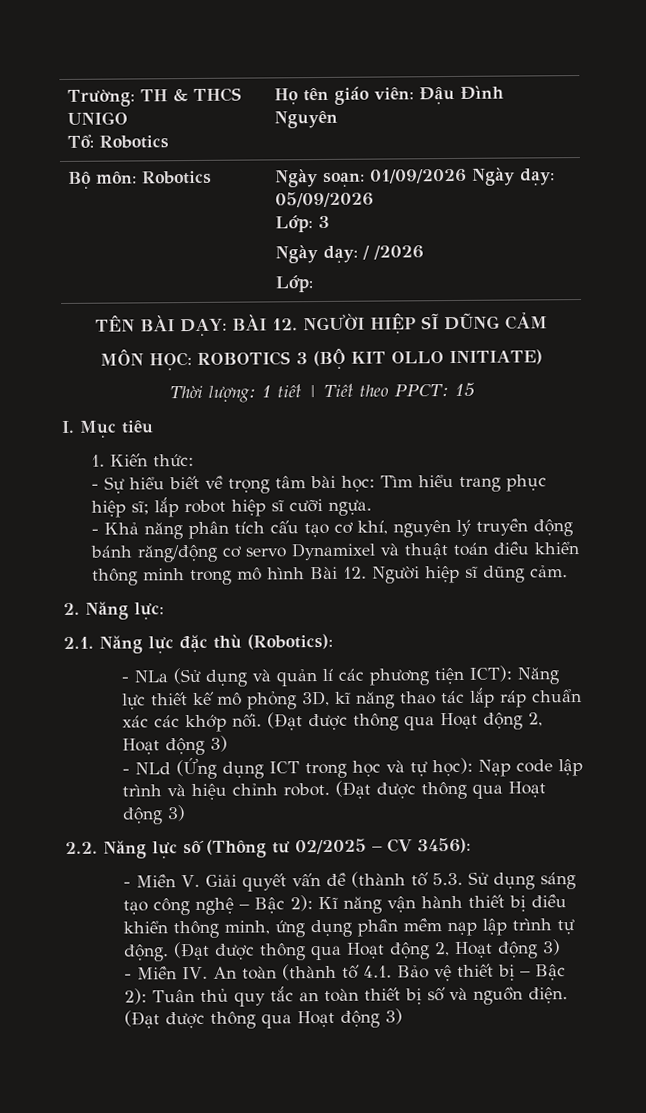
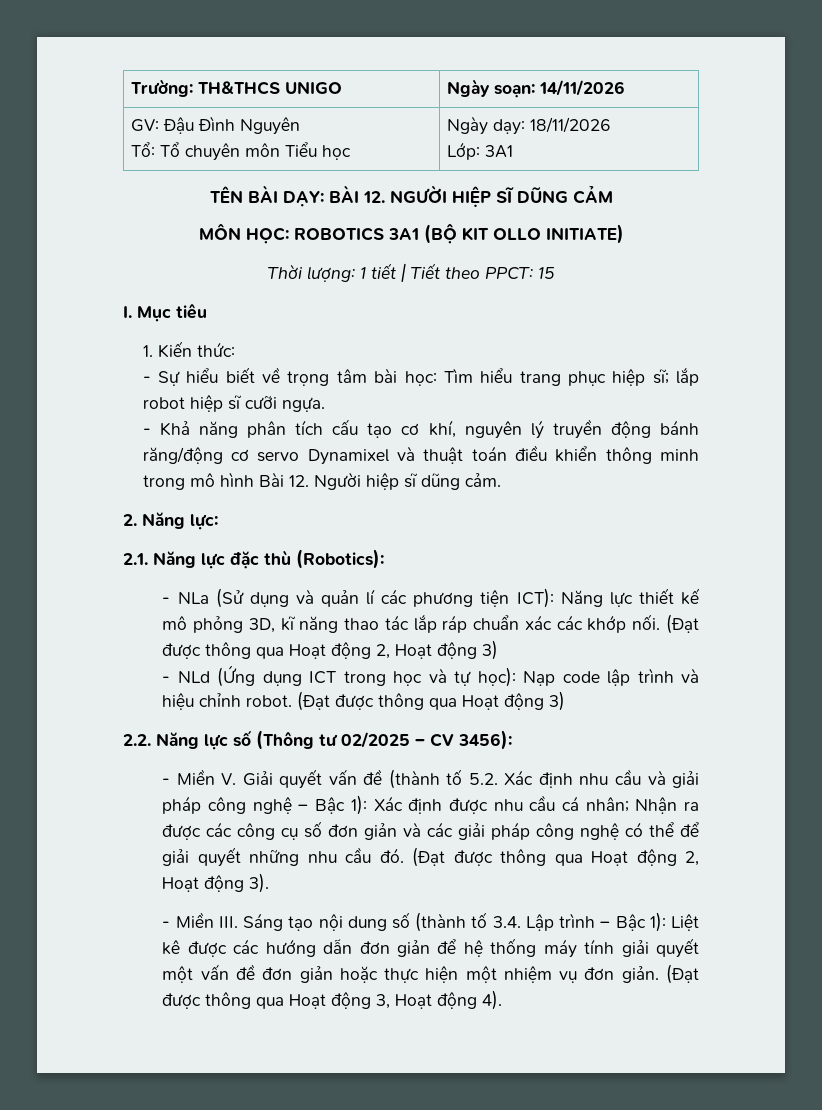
- Trường: TH & THCS UNIGO
- Tổ: Robotics | Họ tên giáo viên: Đậu Đình Nguyên
- Bộ môn: Robotics | Ngày soạn: 01/09/2026 Ngày dạy: 05/09/2026
- Lớp: 3
- Ngày dạy: / /2026
- Lớp:
+ Trường: TH&THCS UNIGO | Ngày soạn: 14/11/2026
+ GV: Đậu Đình Nguyên
+ Tổ: Tổ chuyên môn Tiểu học | Ngày dạy: 18/11/2026
+ Lớp: 3A1
- MÔN HỌC: ROBOTICS 3 (BỘ KIT OLLO INITIATE)
+ MÔN HỌC: ROBOTICS 3A1 (BỘ KIT OLLO INITIATE)
- - Miền V. Giải quyết vấn đề (thành tố 5.3. Sử dụng sáng tạo công nghệ – Bậc 2): Kĩ năng vận hành thiết bị điều khiển thông minh, ứng dụng phần mềm nạp lập trình tự động. (Đạt được thông qua Hoạt động 2, Hoạt động 3)
- - Miền IV. An toàn (thành tố 4.1. Bảo vệ thiết bị – Bậc 2): Tuân thủ quy tắc an toàn thiết bị số và nguồn điện. (Đạt được thông qua Hoạt động 3)
+ - Miền V. Giải quyết vấn đề (thành tố 5.2. Xác định nhu cầu và giải pháp công nghệ – Bậc 1): Xác định được nhu cầu cá nhân; Nhận ra được các công cụ số đơn giản và các giải pháp công nghệ có thể để giải quyết những nhu cầu đó. (Đạt được thông qua Hoạt động 2, Hoạt động 3).
+ - Miền III. Sáng tạo nội dung số (thành tố 3.4. Lập trình – Bậc 1): Liệt kê được các hướng dẫn đơn giản để hệ thống máy tính giải quyết một vấn đề đơn giản hoặc thực hiện một nhiệm vụ đơn giản. (Đạt được thông qua Hoạt động 3, Hoạt động 4).

